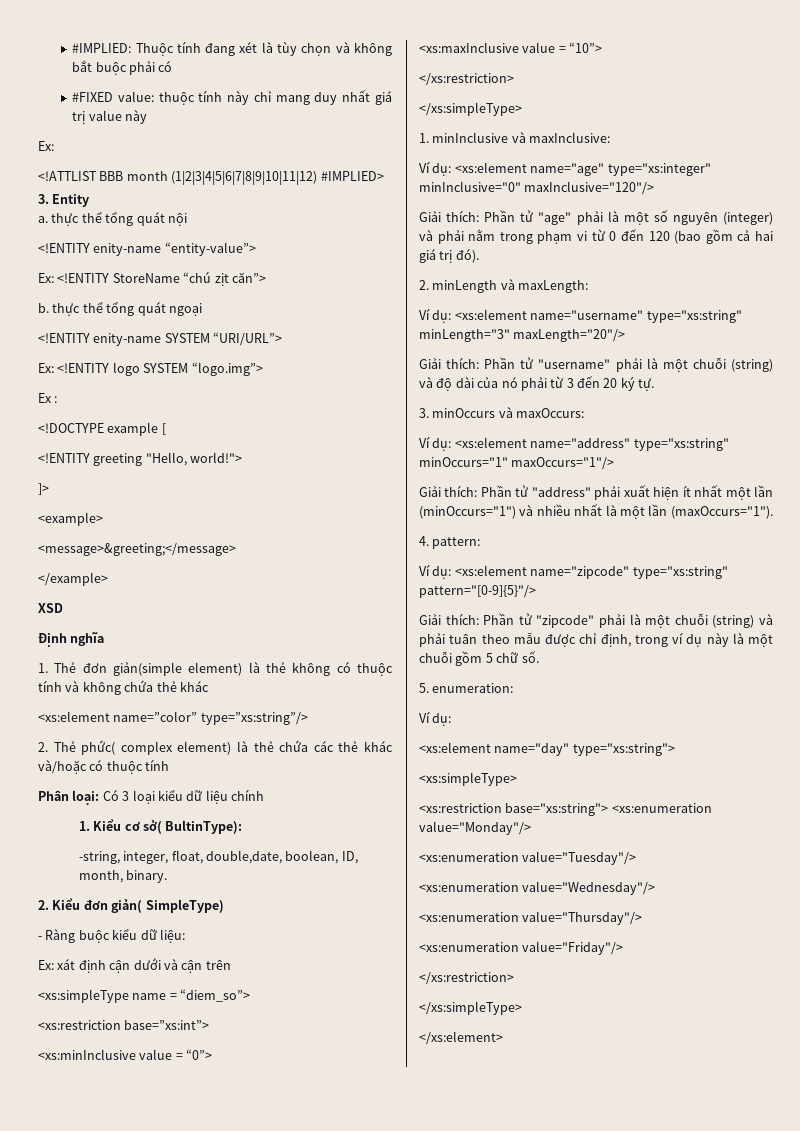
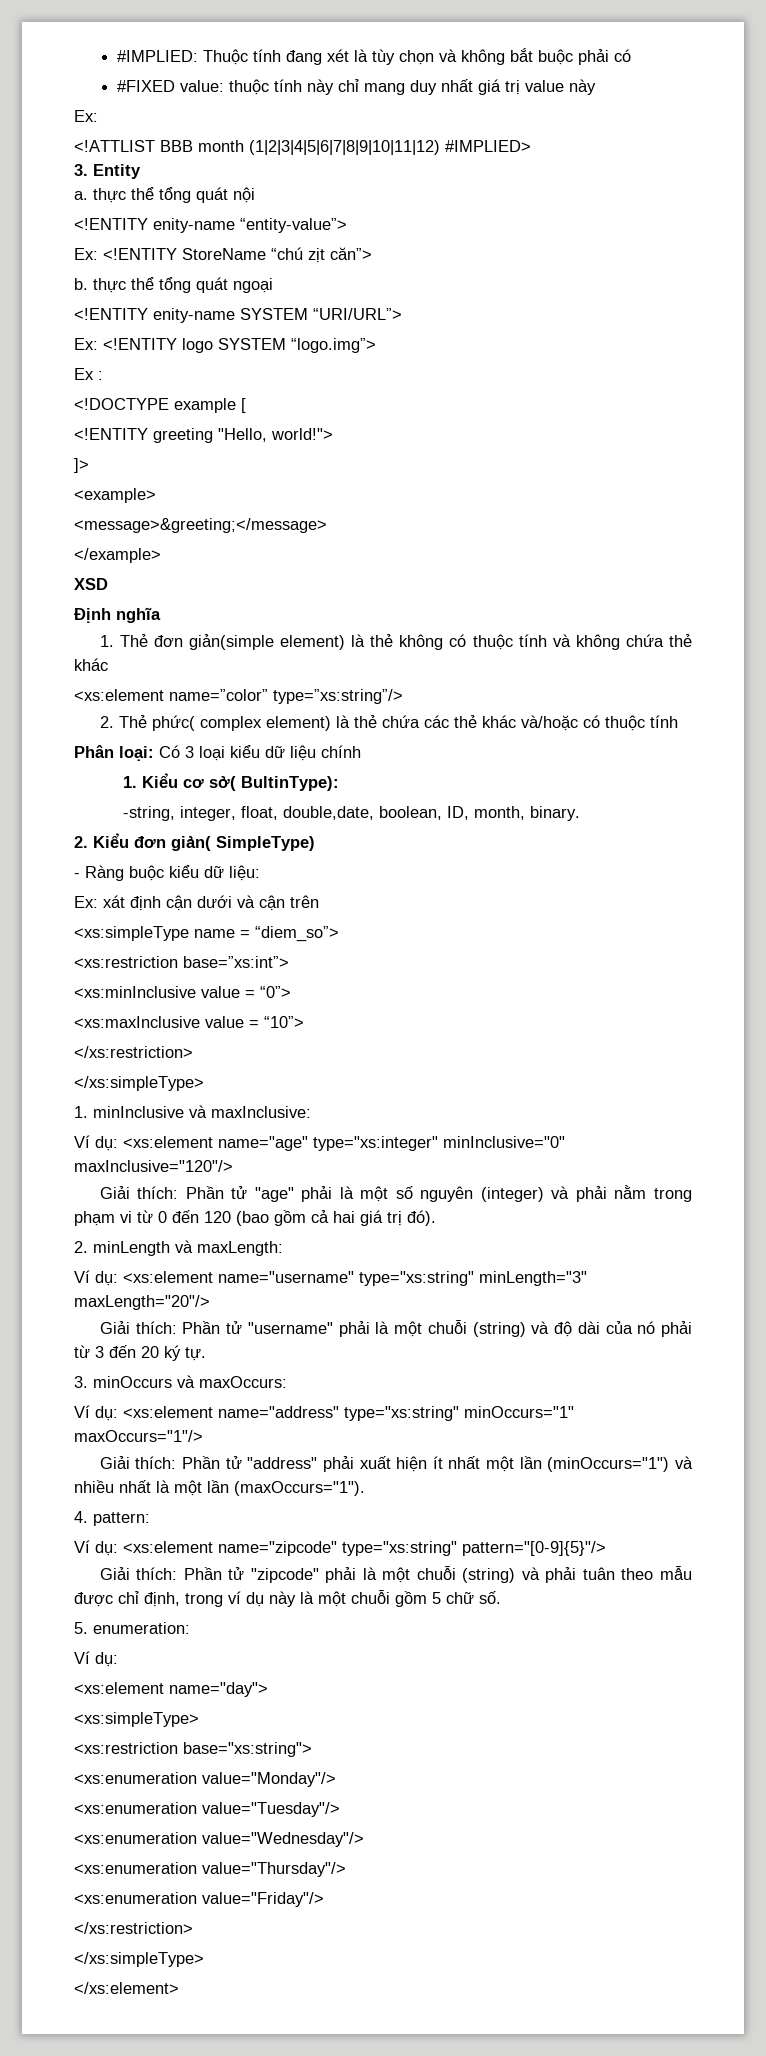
- <xs:element name="day" type="xs:string">
+ <xs:element name="day">
- <xs:restriction base="xs:string"> <xs:enumeration value="Monday"/>
+ <xs:restriction base="xs:string">
+ <xs:enumeration value="Monday"/>

